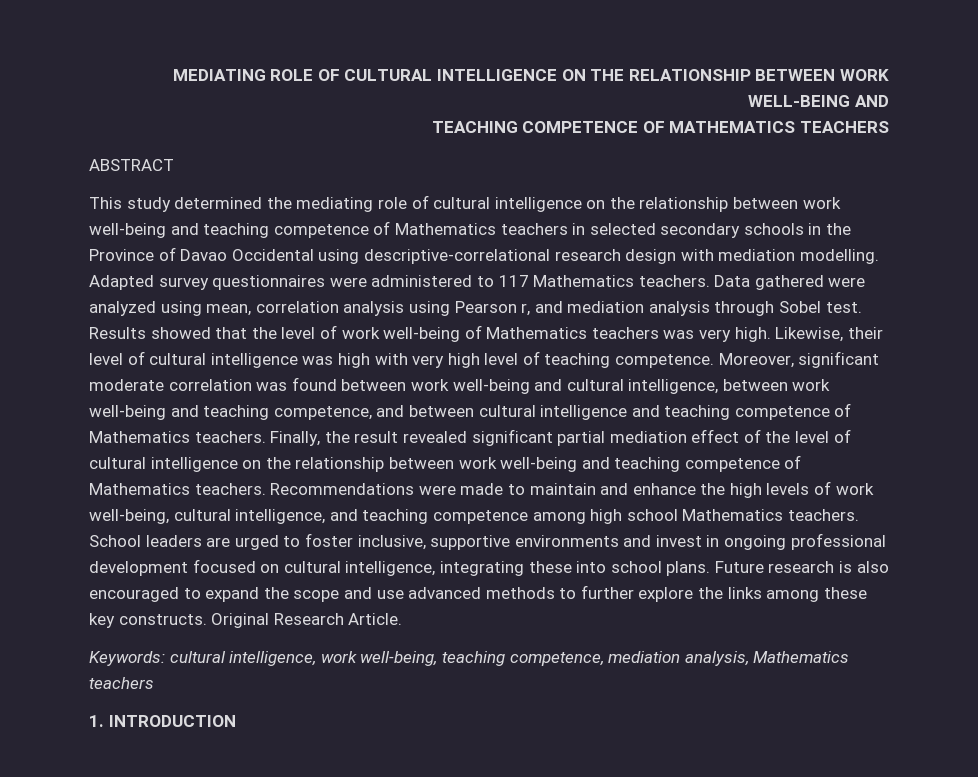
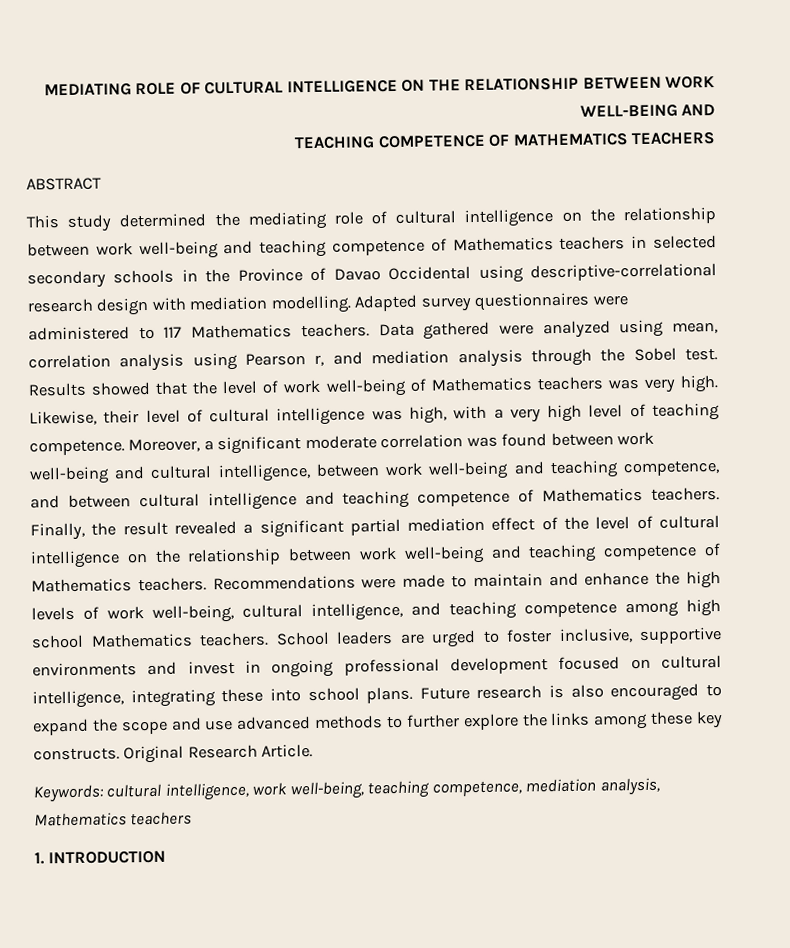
- Data gathered were analyzed using mean, correlation analysis using Pearson r, and mediation analysis through Sobel test.
+ Data gathered were analyzed using mean, correlation analysis using Pearson r, and mediation analysis through the Sobel test.
- Likewise, their level of cultural intelligence was high with very high level of teaching competence.
+ Likewise, their level of cultural intelligence was high, with a very high level of teaching competence.
- Moreover, significant moderate correlation was found between work well-being and cultural intelligence, between work well-being and teaching competence, and between cultural intelligence and teaching competence of Mathematics teachers.
+ Moreover, a significant moderate correlation was found between work well-being and cultural intelligence, between work well-being and teaching competence, and between cultural intelligence and teaching competence of Mathematics teachers.
- Finally, the result revealed significant partial mediation effect of the level of cultural intelligence on the relationship between work well-being and teaching competence of Mathematics teachers.
+ Finally, the result revealed a significant partial mediation effect of the level of cultural intelligence on the relationship between work well-being and teaching competence of Mathematics teachers.

